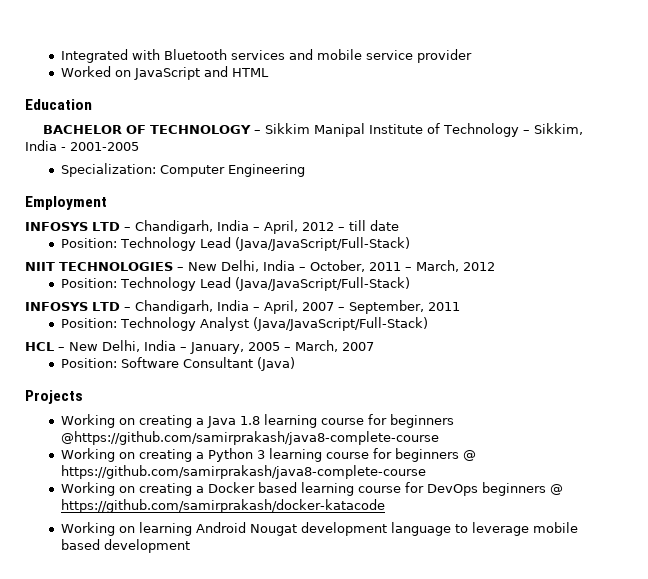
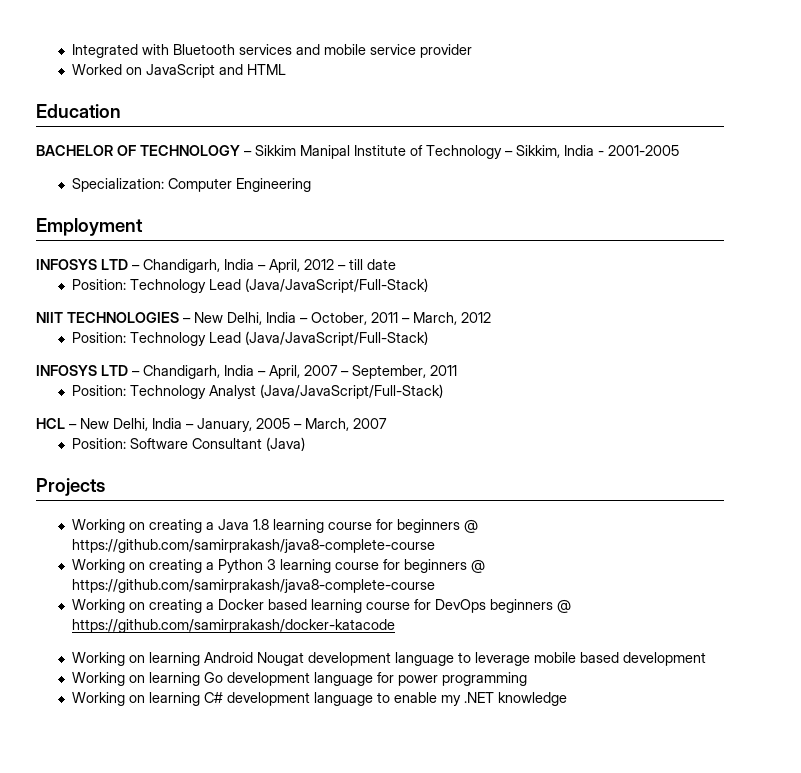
- Working on creating a Java 1.8 learning course for beginners @https://github.com/samirprakash/java8-complete-course
+ Working on creating a Java 1.8 learning course for beginners @ https://github.com/samirprakash/java8-complete-course
+ Working on learning Go development language for power programming
+ Working on learning C# development language to enable my .NET knowledge

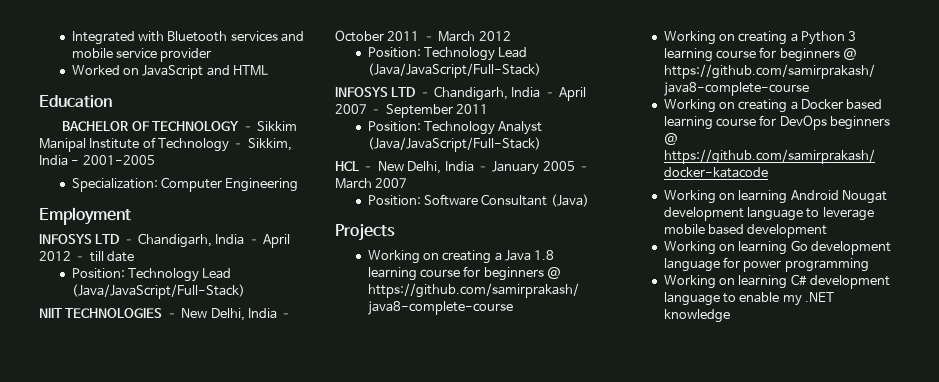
- INFOSYS LTD – Chandigarh, India – April, 2012 – till date
+ INFOSYS LTD – Chandigarh, India – April 2012 – till date
- NIIT TECHNOLOGIES – New Delhi, India – October, 2011 – March, 2012
+ NIIT TECHNOLOGIES – New Delhi, India – October 2011 – March 2012
- INFOSYS LTD – Chandigarh, India – April, 2007 – September, 2011
+ INFOSYS LTD – Chandigarh, India – April 2007 – September 2011
- HCL – New Delhi, India – January, 2005 – March, 2007
+ HCL – New Delhi, India – January 2005 – March 2007

